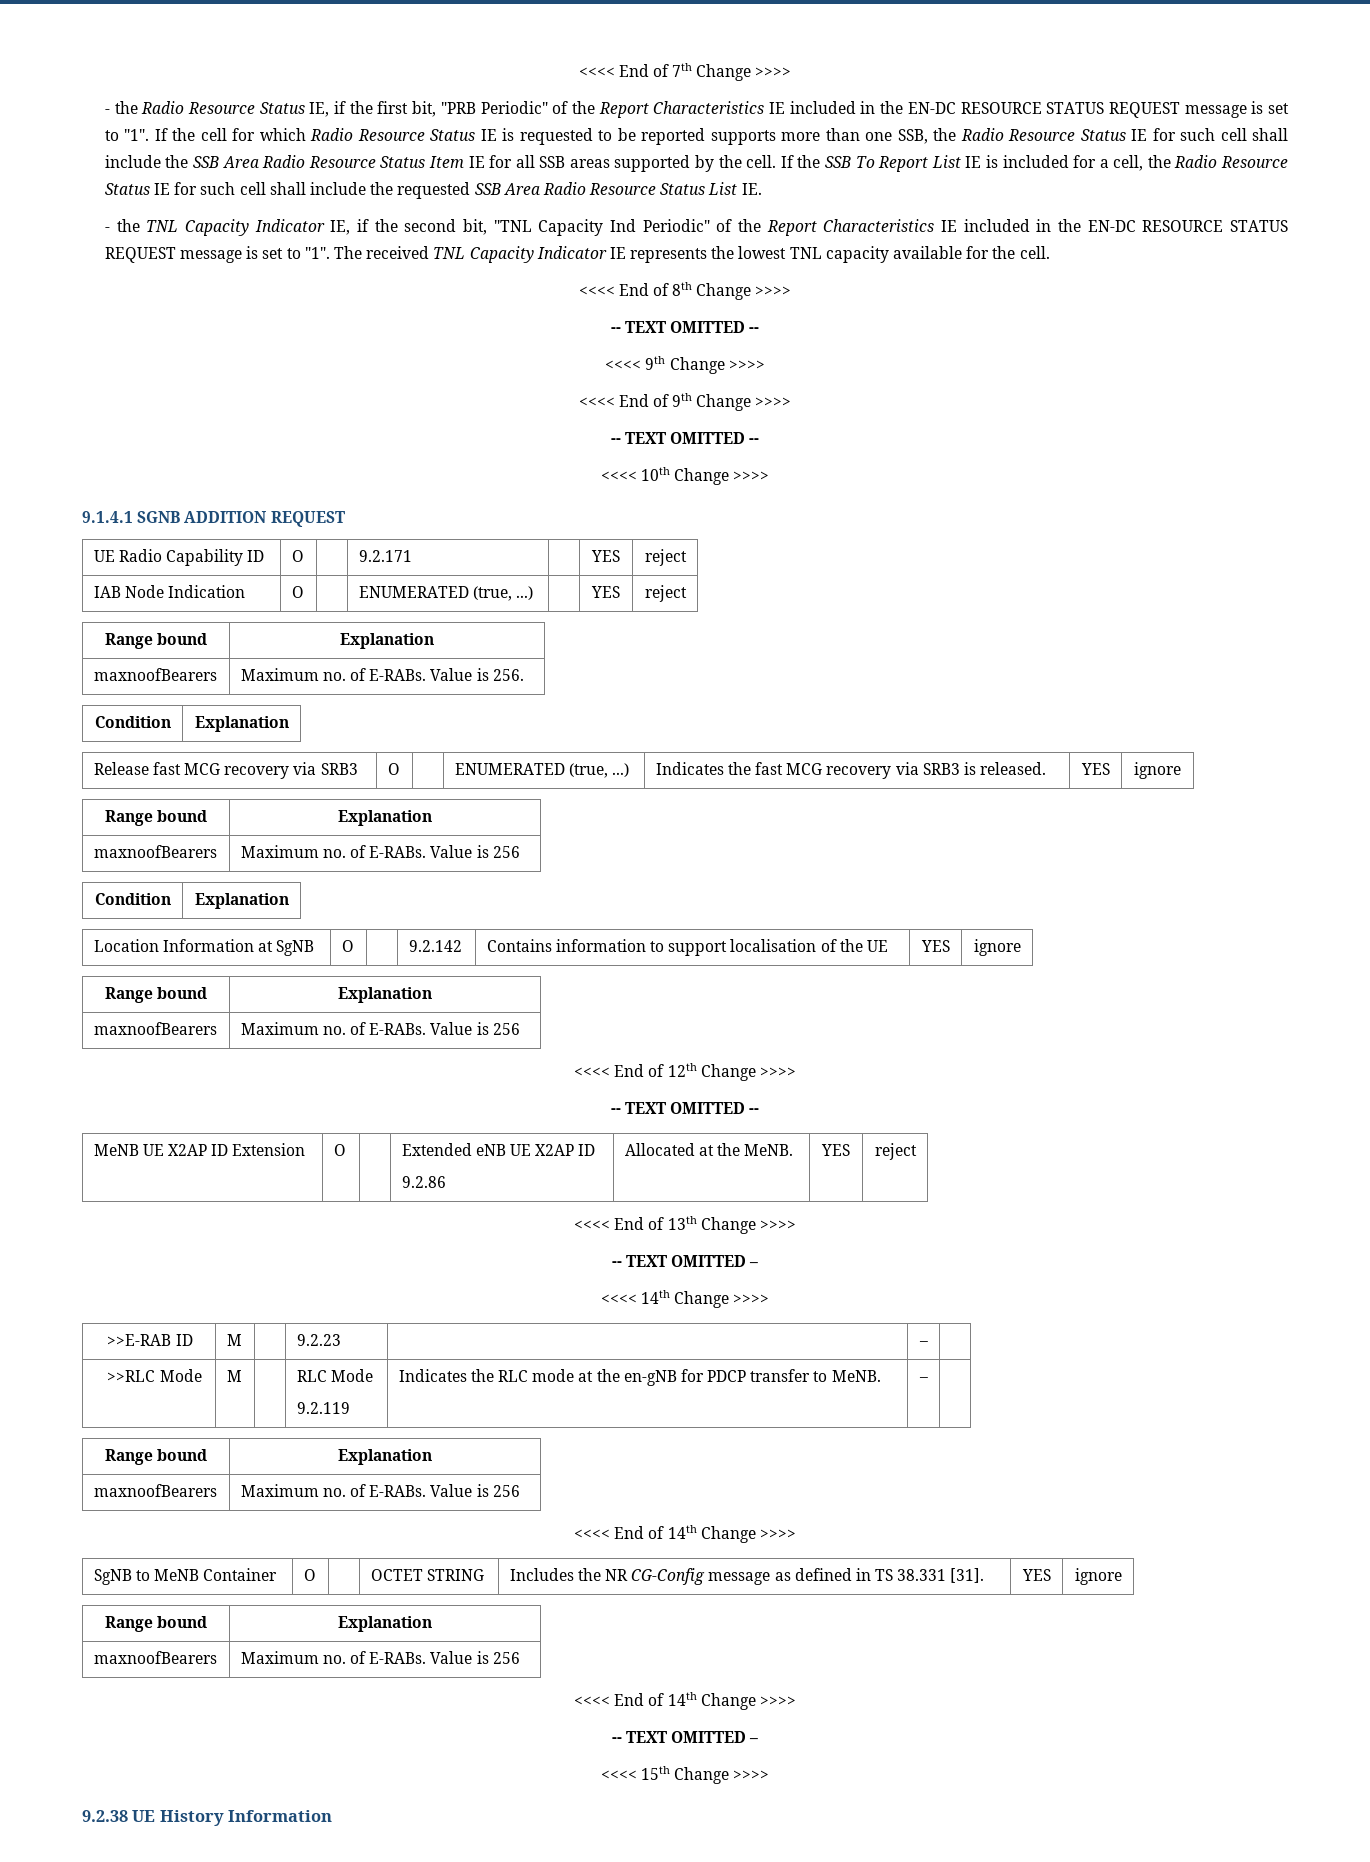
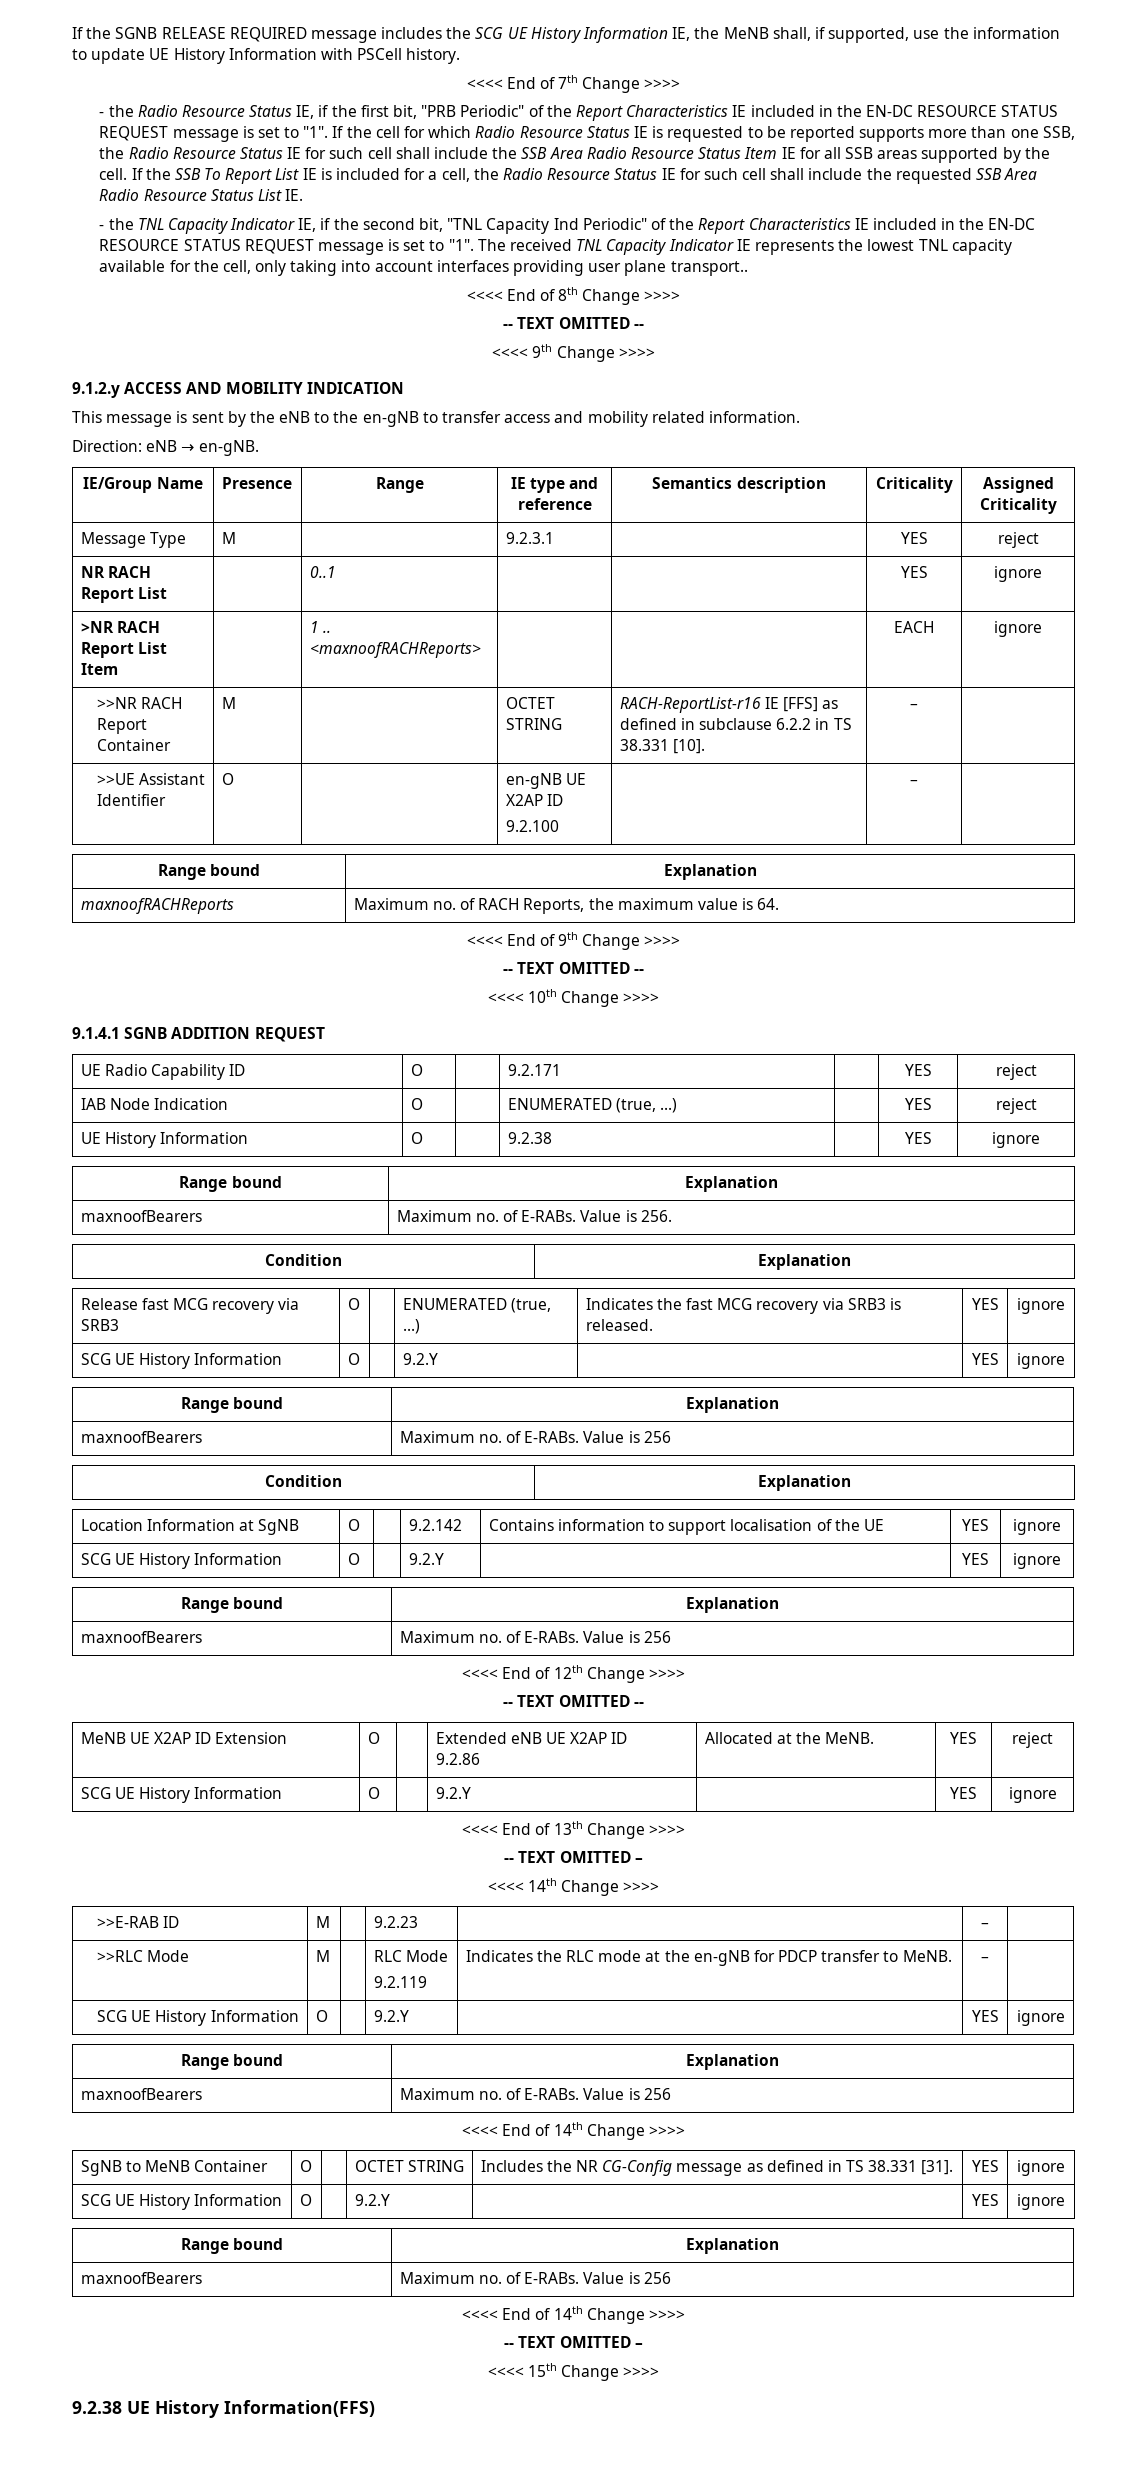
+ If the SGNB RELEASE REQUIRED message includes the SCG UE History Information IE, the MeNB shall, if supported, use the information to update UE History Information with PSCell history.
- The received TNL Capacity Indicator IE represents the lowest TNL capacity available for the cell.
+ The received TNL Capacity Indicator IE represents the lowest TNL capacity available for the cell, only taking into account interfaces providing user plane transport..
+ 9.1.2.y ACCESS AND MOBILITY INDICATION
+ This message is sent by the eNB to the en-gNB to transfer access and mobility related information.
+ Direction: eNB → en-gNB.
+ IE/Group Name | Presence | Range | IE type and reference | Semantics description | Criticality | Assigned Criticality
+ Message Type | M | | 9.2.3.1 | | YES | reject
+ NR RACH Report List | | 0..1 | | | YES | ignore
+ >NR RACH Report List Item | | 1 .. <maxnoofRACHReports> | | | EACH | ignore
+ >>NR RACH Report Container | M | | OCTET STRING | RACH-ReportList-r16 IE [FFS] as defined in subclause 6.2.2 in TS 38.331 [10]. | – |
+ >>UE Assistant Identifier | O | | en-gNB UE X2AP ID
+ 9.2.100 | | – |
+ Range bound | Explanation
+ maxnoofRACHReports | Maximum no. of RACH Reports, the maximum value is 64.
+ UE History Information | O | | 9.2.38 | | YES | ignore
  Release fast MCG recovery via SRB3 | O | | ENUMERATED (true, ...) | Indicates the fast MCG recovery via SRB3 is released. | YES | ignore
+ SCG UE History Information | O | | 9.2.Y | | YES | ignore
  Location Information at SgNB | O | | 9.2.142 | Contains information to support localisation of the UE | YES | ignore
+ SCG UE History Information | O | | 9.2.Y | | YES | ignore
  MeNB UE X2AP ID Extension | O | | Extended eNB UE X2AP ID
  9.2.86 | Allocated at the MeNB. | YES | reject
+ SCG UE History Information | O | | 9.2.Y | | YES | ignore
  >>RLC Mode | M | | RLC Mode
  9.2.119 | Indicates the RLC mode at the en-gNB for PDCP transfer to MeNB. | – |
+ SCG UE History Information | O | | 9.2.Y | | YES | ignore
  SgNB to MeNB Container | O | | OCTET STRING | Includes the NR CG-Config message as defined in TS 38.331 [31]. | YES | ignore
+ SCG UE History Information | O | | 9.2.Y | | YES | ignore
- 9.2.38 UE History Information
+ 9.2.38 UE History Information(FFS)

